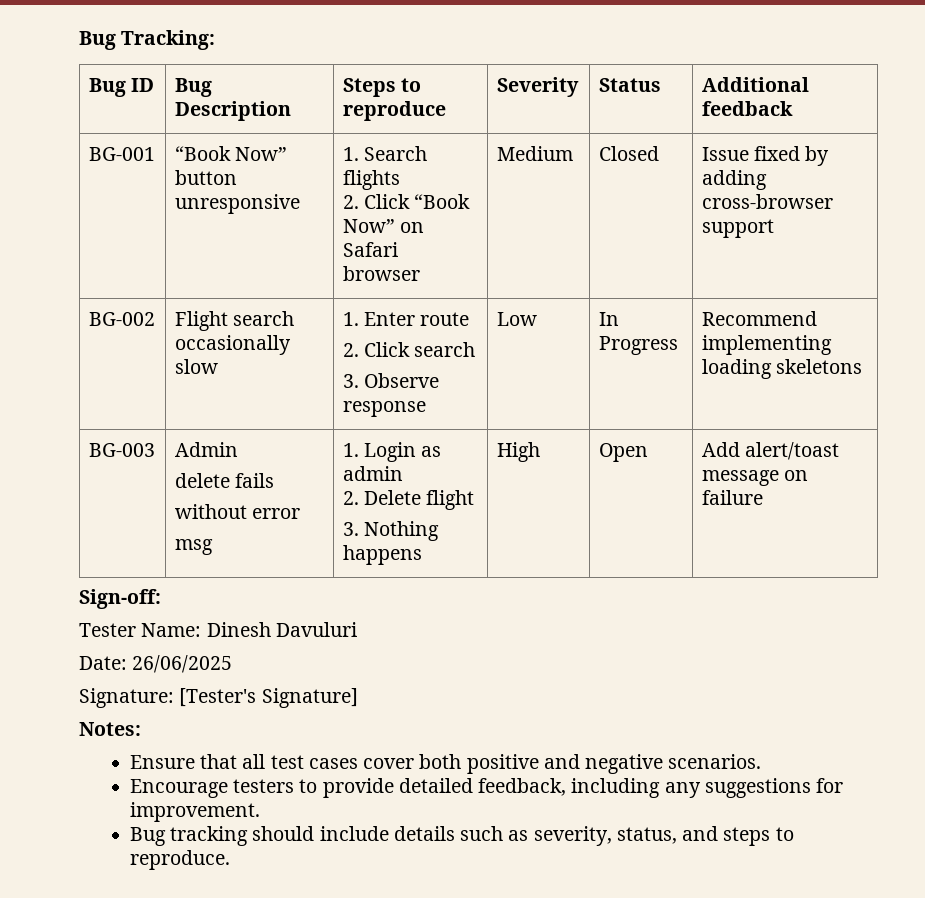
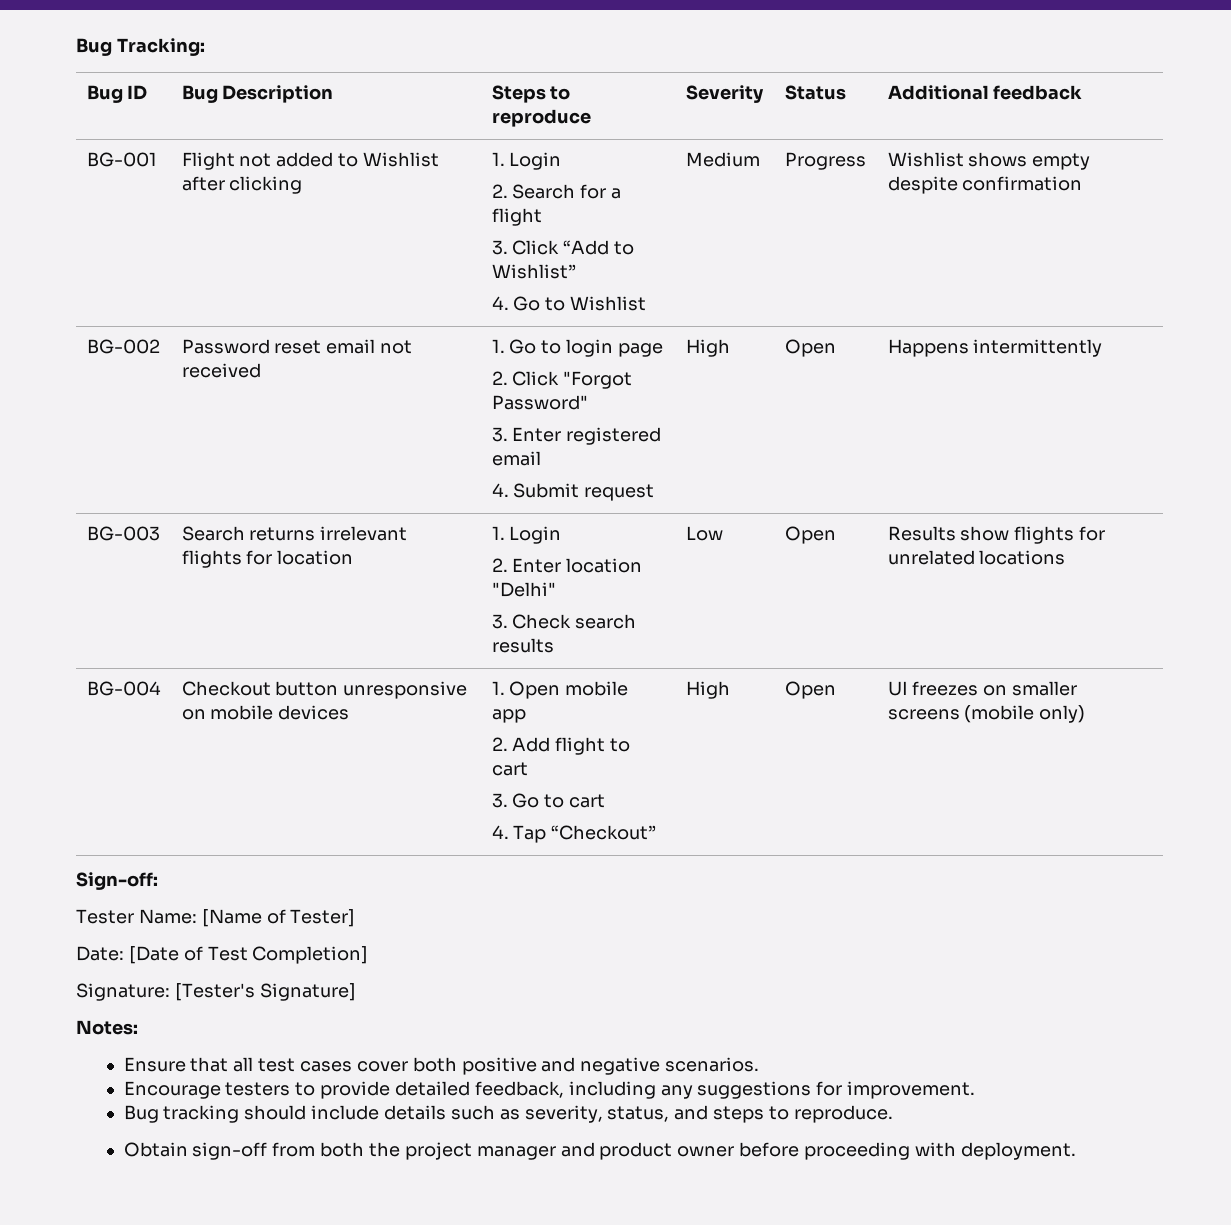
- BG-001 | “Book Now” button unresponsive | 1. Search flights
- 2. Click “Book Now” on Safari browser | Medium | Closed | Issue fixed by adding cross-browser support
- BG-002 | Flight search occasionally slow | 1. Enter route
- 2. Click search
- 3. Observe response | Low | In Progress | Recommend implementing loading skeletons
- BG-003 | Admin
- delete fails
- without error
- msg | 1. Login as admin
- 2. Delete flight
- 3. Nothing happens | High | Open | Add alert/toast message on failure
+ BG-001 | Flight not added to Wishlist after clicking | 1. Login
+ 2. Search for a flight
+ 3. Click “Add to Wishlist”
+ 4. Go to Wishlist | Medium | Progress | Wishlist shows empty despite confirmation
+ BG-002 | Password reset email not received | 1. Go to login page
+ 2. Click "Forgot Password"
+ 3. Enter registered email
+ 4. Submit request | High | Open | Happens intermittently
+ BG-003 | Search returns irrelevant flights for location | 1. Login
+ 2. Enter location "Delhi"
+ 3. Check search results | Low | Open | Results show flights for unrelated locations
+ BG-004 | Checkout button unresponsive on mobile devices | 1. Open mobile app
+ 2. Add flight to cart
+ 3. Go to cart
+ 4. Tap “Checkout” | High | Open | UI freezes on smaller screens (mobile only)
  Sign-off:
- Tester Name: Dinesh Davuluri
- Date: 26/06/2025
+ Tester Name: [Name of Tester]
+ Date: [Date of Test Completion]
+ Obtain sign-off from both the project manager and product owner before proceeding with deployment.

